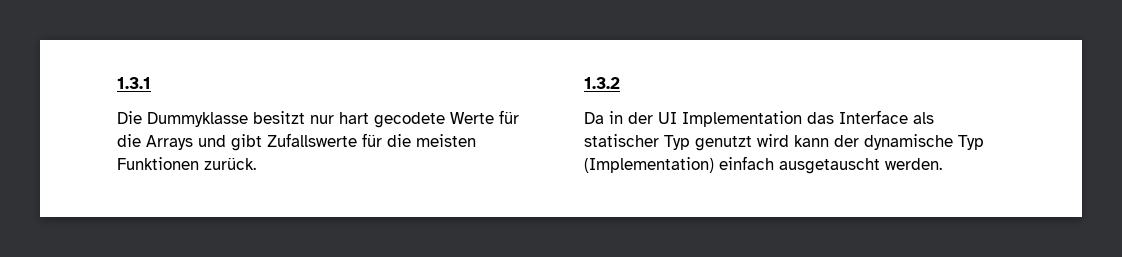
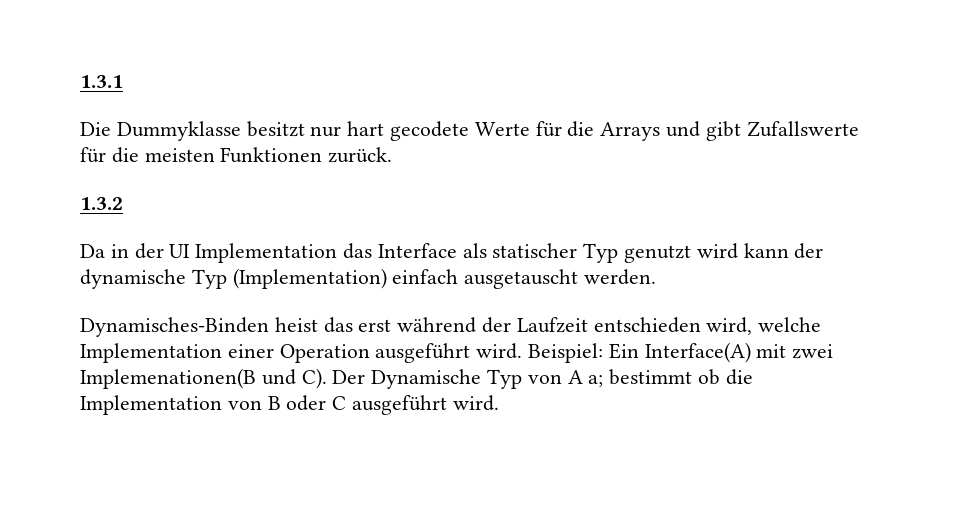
+ Dynamisches-Binden heist das erst während der Laufzeit entschieden wird, welche Implementation einer Operation ausgeführt wird. Beispiel: Ein Interface(A) mit zwei Implemenationen(B und C). Der Dynamische Typ von A a; bestimmt ob die Implementation von B oder C ausgeführt wird.

